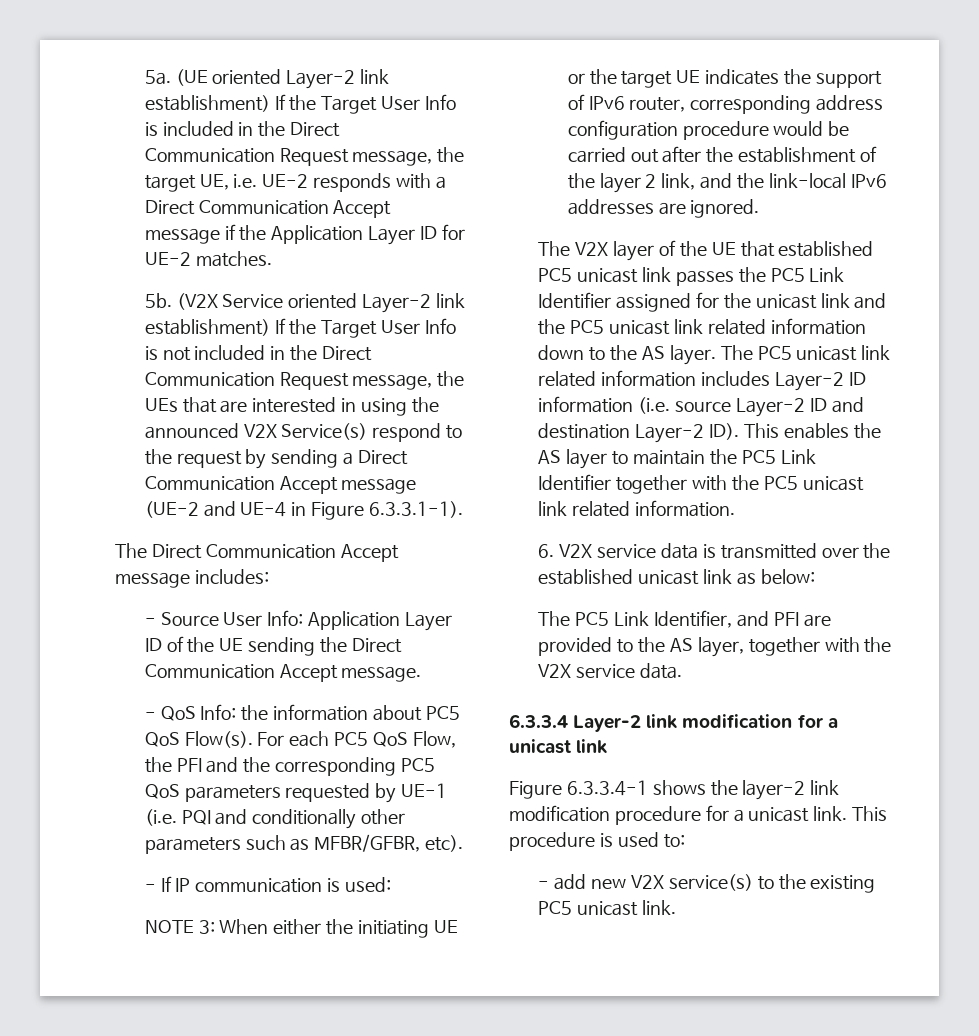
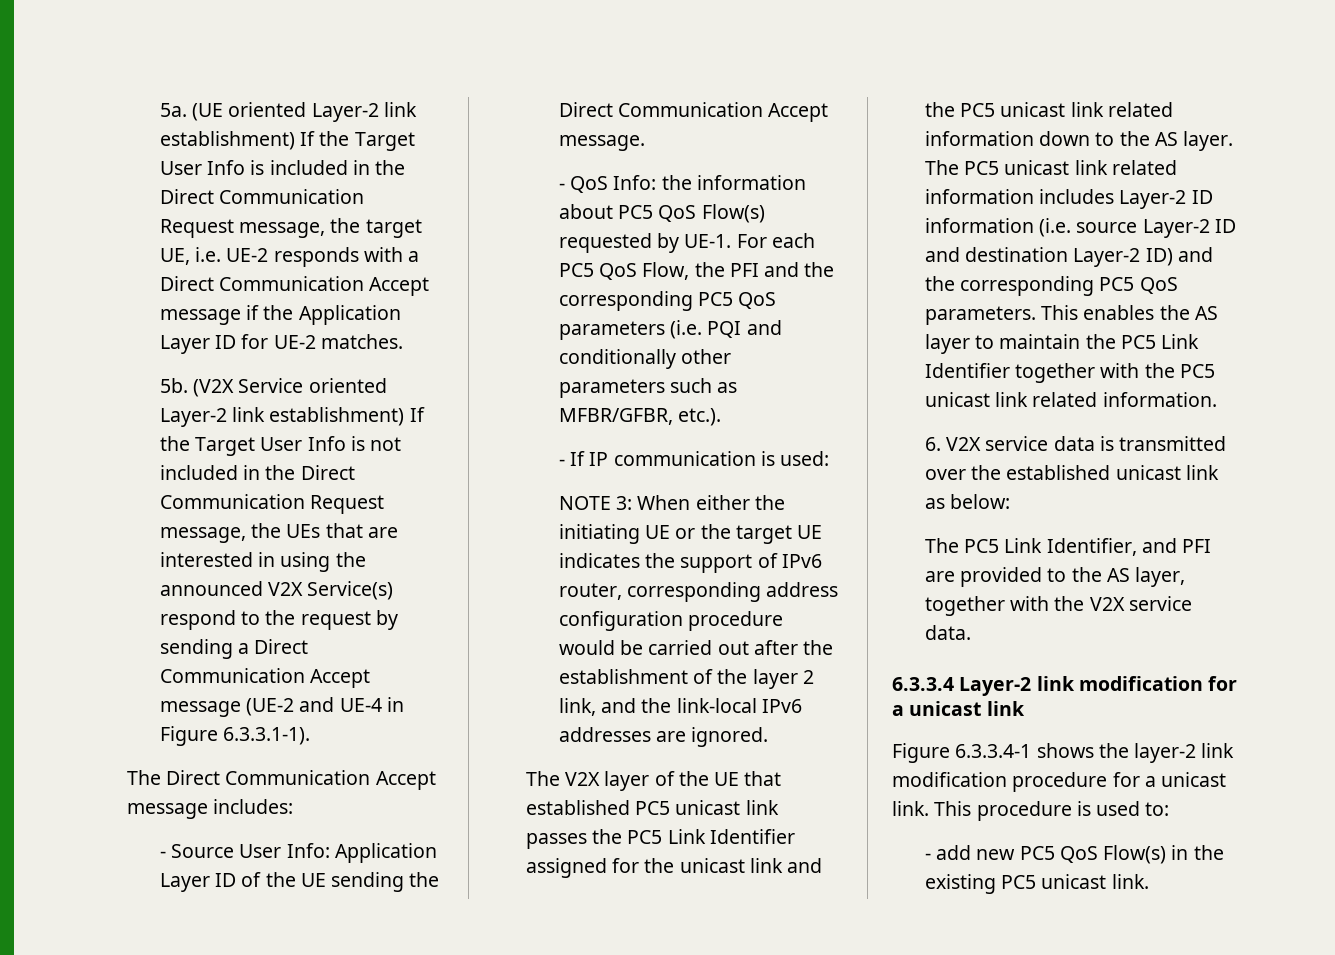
- - QoS Info: the information about PC5 QoS Flow(s).
+ - QoS Info: the information about PC5 QoS Flow(s) requested by UE-1.
- For each PC5 QoS Flow, the PFI and the corresponding PC5 QoS parameters requested by UE-1 (i.e. PQI and conditionally other parameters such as MFBR/GFBR, etc).
+ For each PC5 QoS Flow, the PFI and the corresponding PC5 QoS parameters (i.e. PQI and conditionally other parameters such as MFBR/GFBR, etc.).
- The PC5 unicast link related information includes Layer-2 ID information (i.e. source Layer-2 ID and destination Layer-2 ID). This enables the AS layer to maintain the PC5 Link Identifier together with the PC5 unicast link related information.
+ The PC5 unicast link related information includes Layer-2 ID information (i.e. source Layer-2 ID and destination Layer-2 ID) and the corresponding PC5 QoS parameters. This enables the AS layer to maintain the PC5 Link Identifier together with the PC5 unicast link related information.
- - add new V2X service(s) to the existing PC5 unicast link.
+ - add new PC5 QoS Flow(s) in the existing PC5 unicast link.

